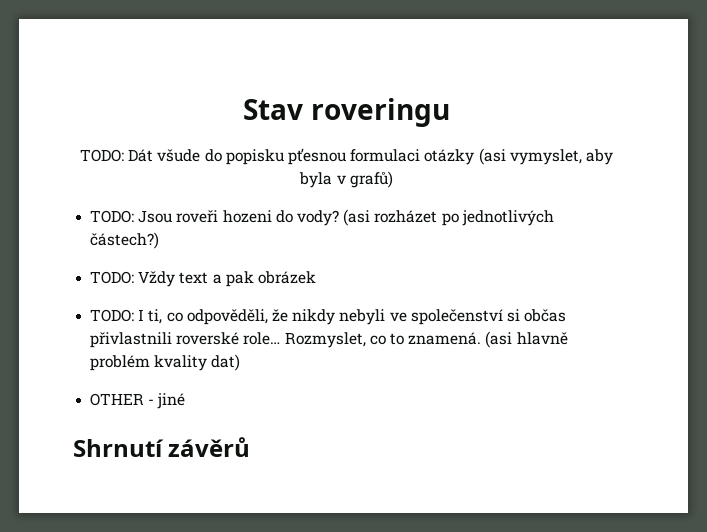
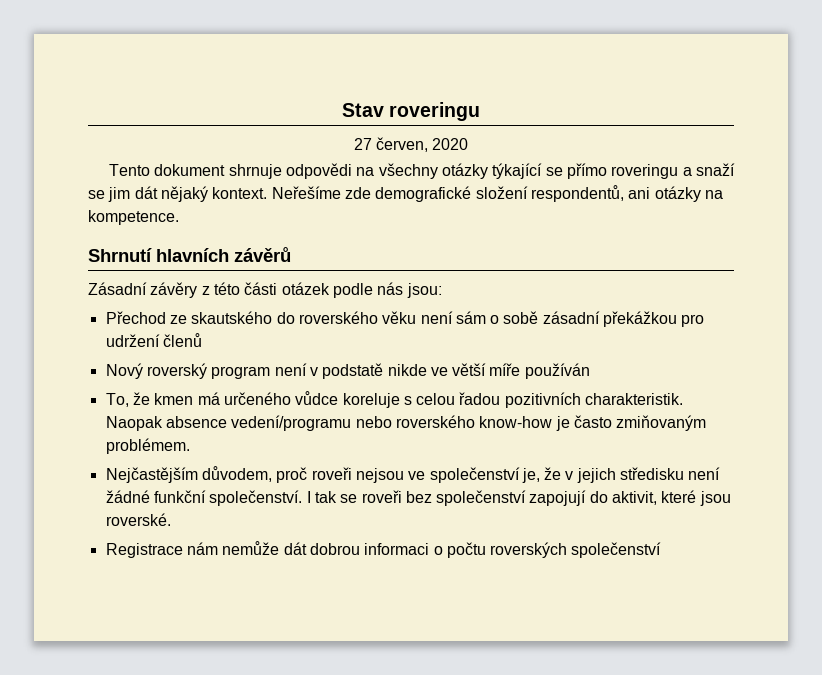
- TODO: Dát všude do popisku pťesnou formulaci otázky (asi vymyslet, aby byla v grafů)
- TODO: Jsou roveři hozeni do vody? (asi rozházet po jednotlivých částech?)
- TODO: Vždy text a pak obrázek
- TODO: I ti, co odpověděli, že nikdy nebyli ve společenství si občas přivlastnili roverské role… Rozmyslet, co to znamená. (asi hlavně problém kvality dat)
- OTHER - jiné
- Shrnutí závěrů
+ 27 červen, 2020
+ Tento dokument shrnuje odpovědi na všechny otázky týkající se přímo roveringu a snaží se jim dát nějaký kontext. Neřešíme zde demografické složení respondentů, ani otázky na kompetence.
+ Shrnutí hlavních závěrů
+ Zásadní závěry z této části otázek podle nás jsou:
+ Přechod ze skautského do roverského věku není sám o sobě zásadní překážkou pro udržení členů
+ Nový roverský program není v podstatě nikde ve větší míře používán
+ To, že kmen má určeného vůdce koreluje s celou řadou pozitivních charakteristik. Naopak absence vedení/programu nebo roverského know-how je často zmiňovaným problémem.
+ Nejčastějším důvodem, proč roveři nejsou ve společenství je, že v jejich středisku není žádné funkční společenství. I tak se roveři bez společenství zapojují do aktivit, které jsou roverské.
+ Registrace nám nemůže dát dobrou informaci o počtu roverských společenství

